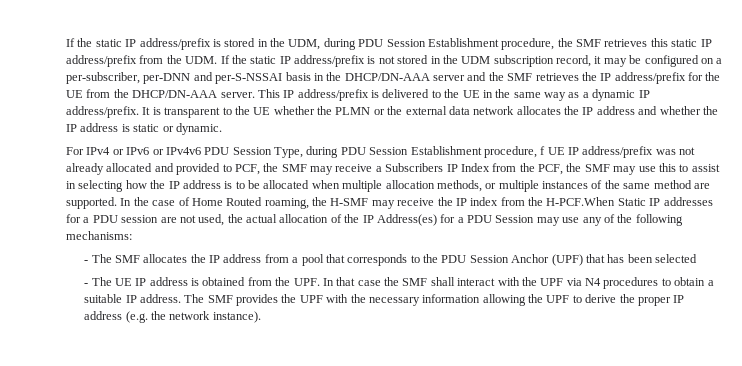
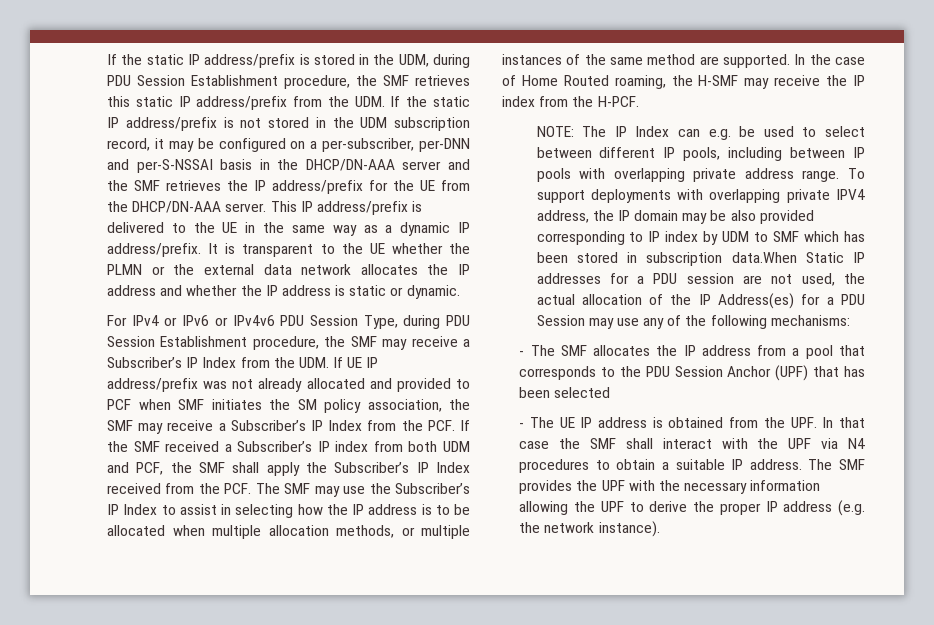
- For IPv4 or IPv6 or IPv4v6 PDU Session Type, during PDU Session Establishment procedure, f UE IP address/prefix was not already allocated and provided to PCF, the SMF may receive a Subscribers IP Index from the PCF, the SMF may use this to assist in selecting how the IP address is to be allocated when multiple allocation methods, or multiple instances of the same method are supported.
+ For IPv4 or IPv6 or IPv4v6 PDU Session Type, during PDU Session Establishment procedure, the SMF may receive a Subscriber’s IP Index from the UDM. If UE IP address/prefix was not already allocated and provided to PCF when SMF initiates the SM policy association, the SMF may receive a Subscriber’s IP Index from the PCF. If the SMF received a Subscriber’s IP index from both UDM and PCF, the SMF shall apply the Subscriber’s IP Index received from the PCF. The SMF may use the Subscriber’s IP Index to assist in selecting how the IP address is to be allocated when multiple allocation methods, or multiple instances of the same method are supported.
- In the case of Home Routed roaming, the H-SMF may receive the IP index from the H-PCF.When Static IP addresses for a PDU session are not used, the actual allocation of the IP Address(es) for a PDU Session may use any of the following mechanisms:
+ In the case of Home Routed roaming, the H-SMF may receive the IP index from the H-PCF.
+ NOTE: The IP Index can e.g. be used to select between different IP pools, including between IP pools with overlapping private address range. To support deployments with overlapping private IPV4 address, the IP domain may be also provided corresponding to IP index by UDM to SMF which has been stored in subscription data.When Static IP addresses for a PDU session are not used, the actual allocation of the IP Address(es) for a PDU Session may use any of the following mechanisms:

